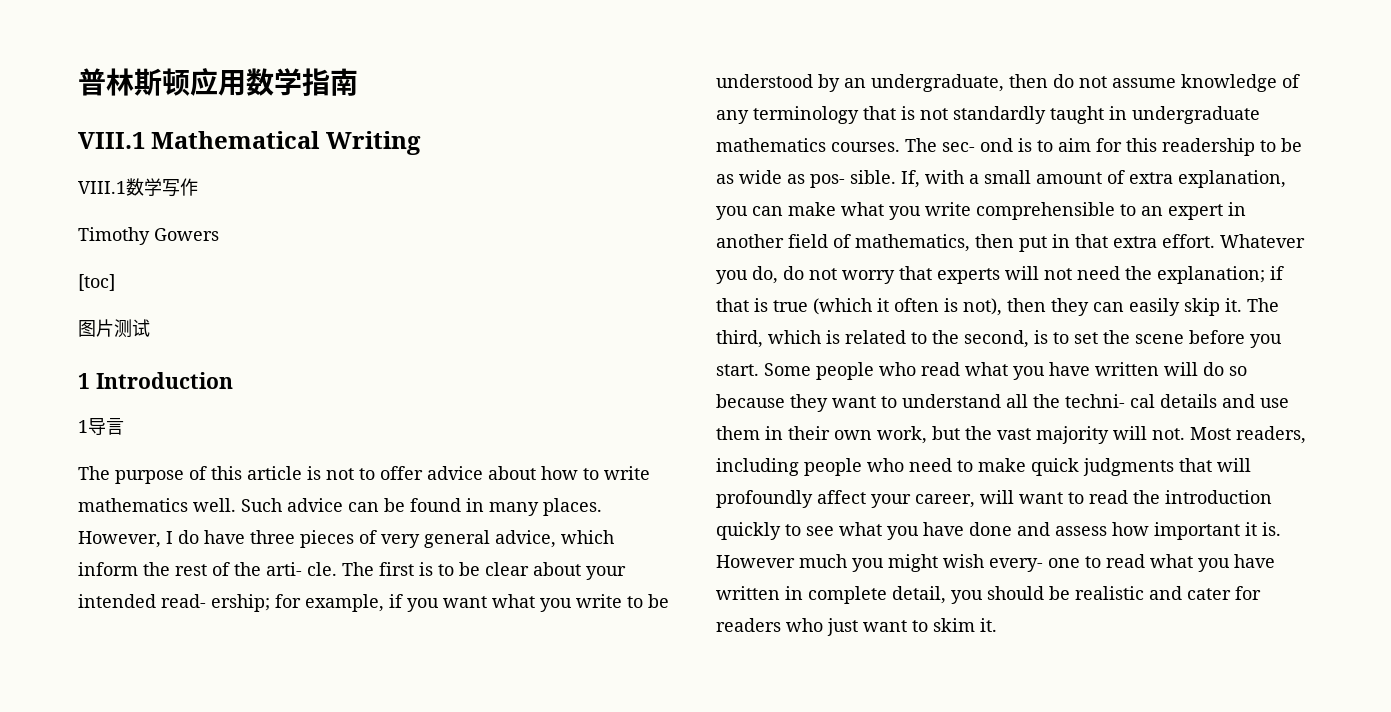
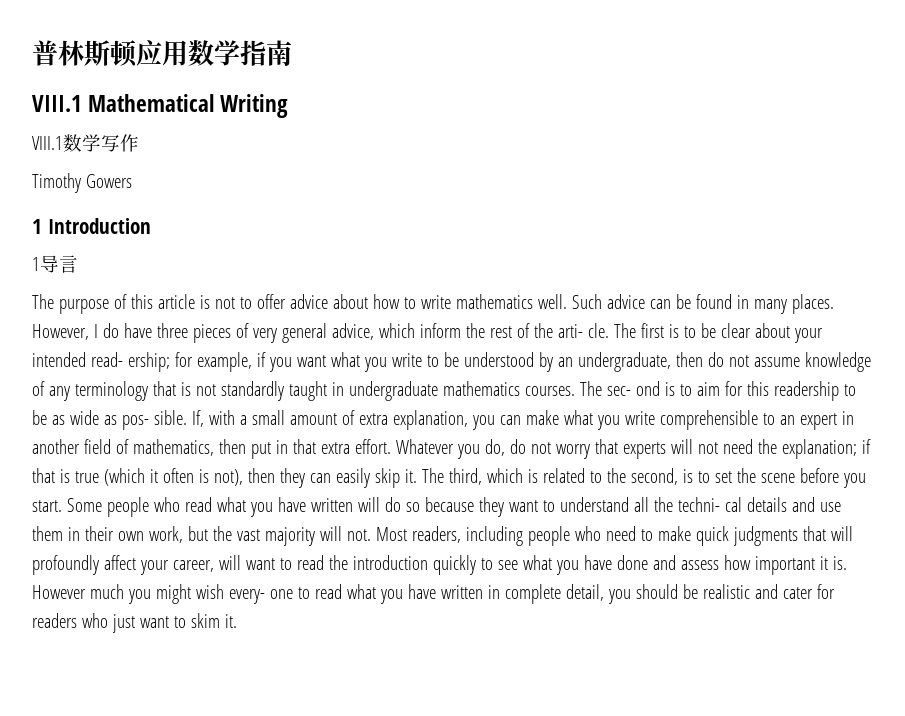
- [toc]
- 图片测试

